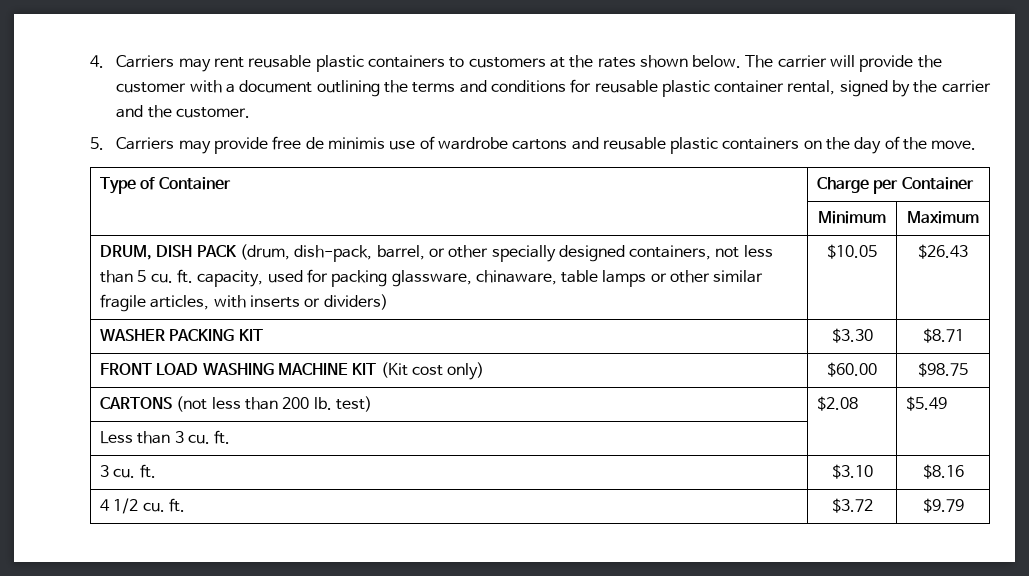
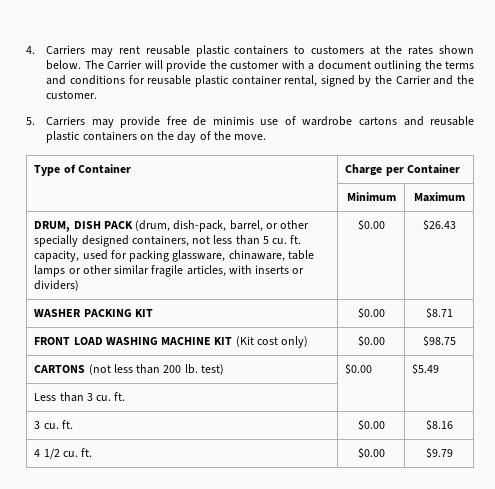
- The carrier will provide the customer with a document outlining the terms and conditions for reusable plastic container rental, signed by the carrier and the customer.
+ The Carrier will provide the customer with a document outlining the terms and conditions for reusable plastic container rental, signed by the Carrier and the customer.
- DRUM, DISH PACK (drum, dish-pack, barrel, or other specially designed containers, not less than 5 cu. ft. capacity, used for packing glassware, chinaware, table lamps or other similar fragile articles, with inserts or dividers) | $10.05 | $26.43
+ DRUM, DISH PACK (drum, dish-pack, barrel, or other specially designed containers, not less than 5 cu. ft. capacity, used for packing glassware, chinaware, table lamps or other similar fragile articles, with inserts or dividers) | $0.00 | $26.43
- WASHER PACKING KIT | $3.30 | $8.71
+ WASHER PACKING KIT | $0.00 | $8.71
- FRONT LOAD WASHING MACHINE KIT (Kit cost only) | $60.00 | $98.75
+ FRONT LOAD WASHING MACHINE KIT (Kit cost only) | $0.00 | $98.75
- CARTONS (not less than 200 lb. test) | $2.08 | $5.49
+ CARTONS (not less than 200 lb. test) | $0.00 | $5.49
- 3 cu. ft. | $3.10 | $8.16
+ 3 cu. ft. | $0.00 | $8.16
- 4 1/2 cu. ft. | $3.72 | $9.79
+ 4 1/2 cu. ft. | $0.00 | $9.79

